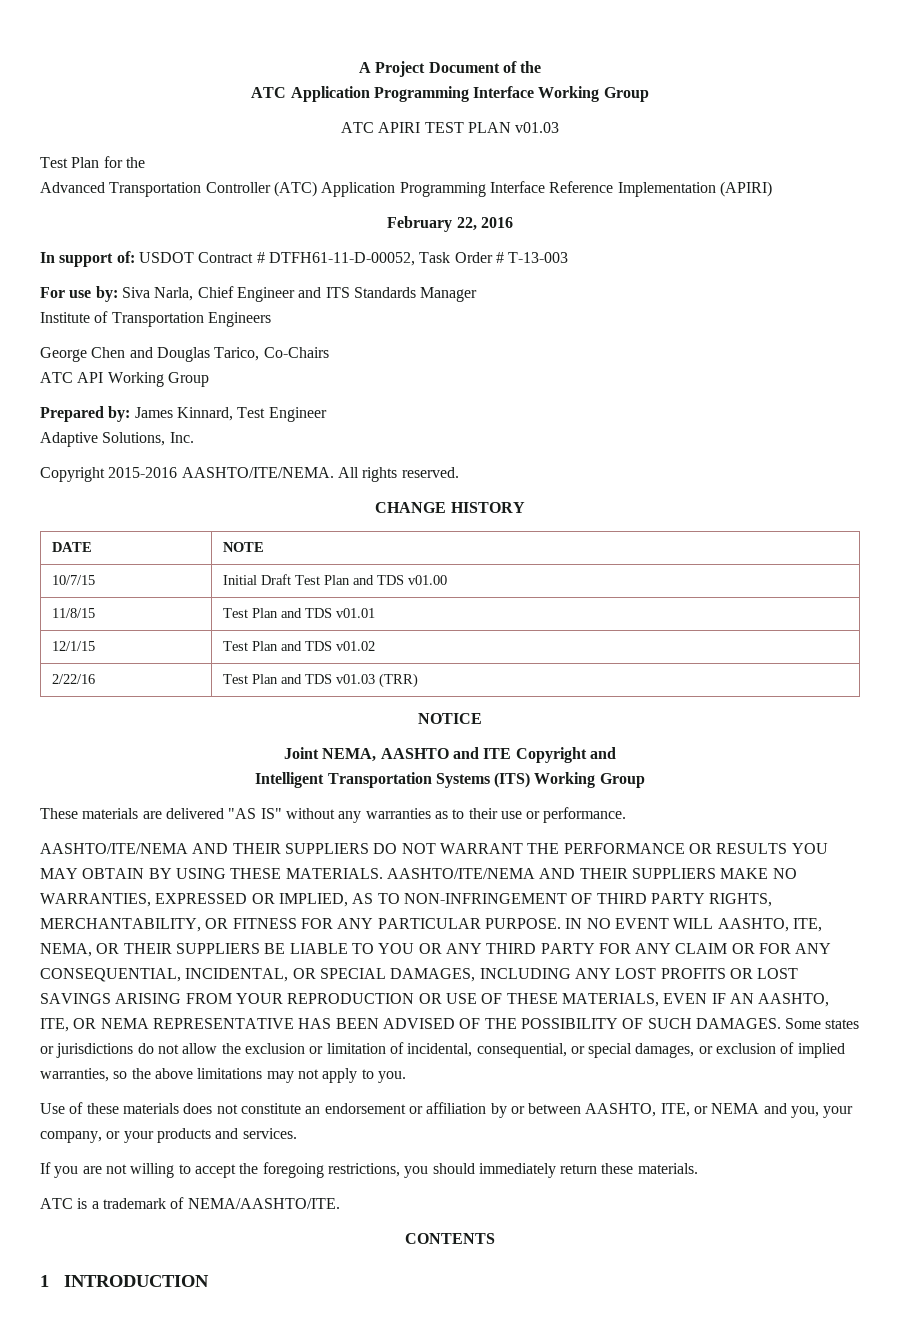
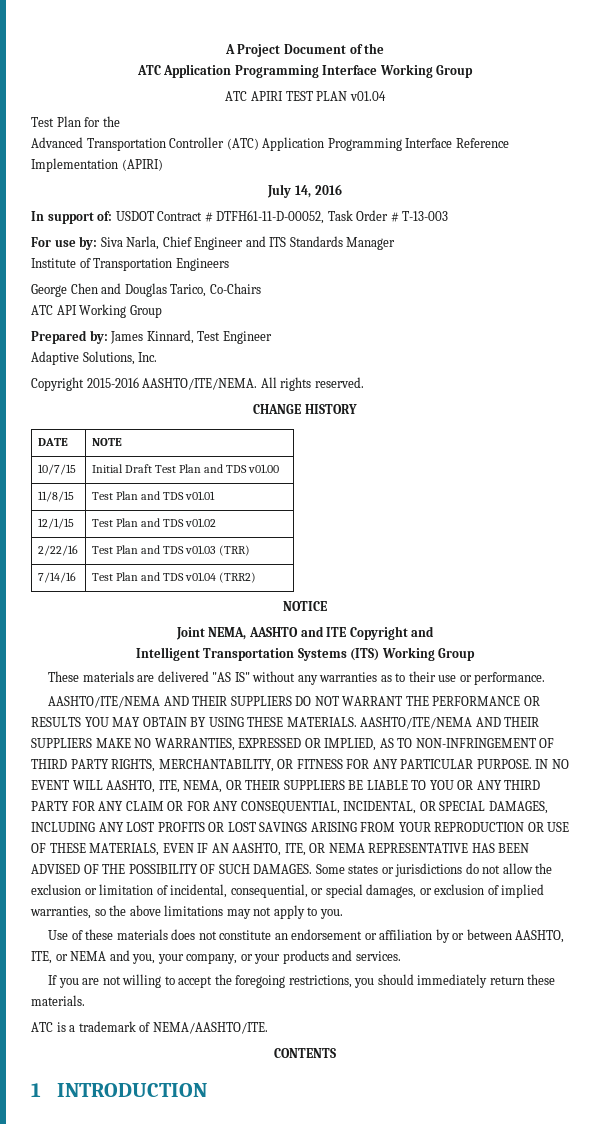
- ATC APIRI TEST PLAN v01.03
+ ATC APIRI TEST PLAN v01.04
- February 22, 2016
+ July 14, 2016
+ 7/14/16 | Test Plan and TDS v01.04 (TRR2)

